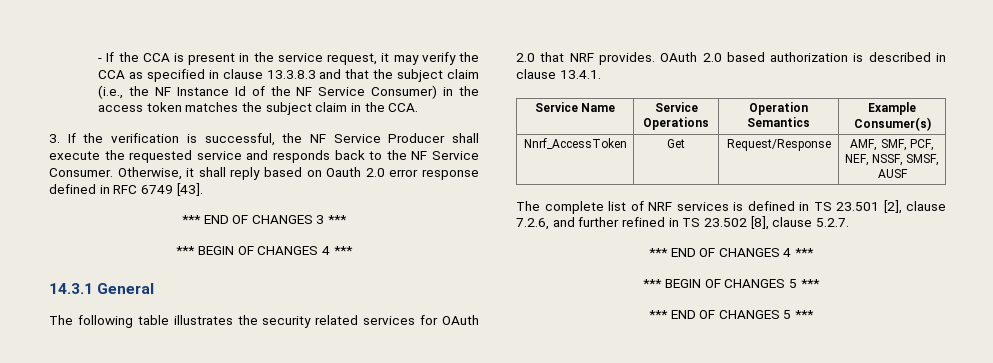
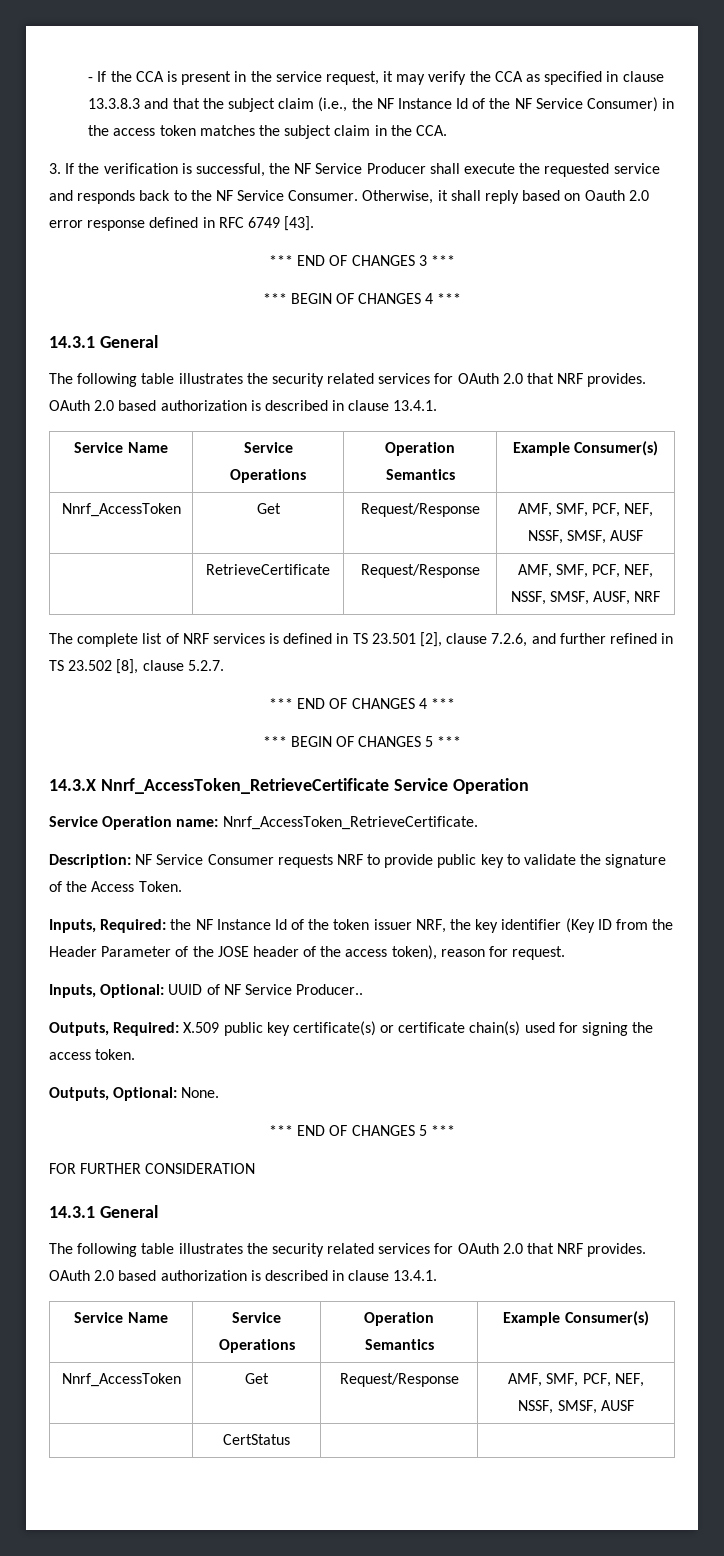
+ | RetrieveCertificate | Request/Response | AMF, SMF, PCF, NEF, NSSF, SMSF, AUSF, NRF
+ 14.3.X Nnrf_AccessToken_RetrieveCertificate Service Operation
+ Service Operation name: Nnrf_AccessToken_RetrieveCertificate.
+ Description: NF Service Consumer requests NRF to provide public key to validate the signature of the Access Token.
+ Inputs, Required: the NF Instance Id of the token issuer NRF, the key identifier (Key ID from the Header Parameter of the JOSE header of the access token), reason for request.
+ Inputs, Optional: UUID of NF Service Producer..
+ Outputs, Required: X.509 public key certificate(s) or certificate chain(s) used for signing the access token.
+ Outputs, Optional: None.
+ FOR FURTHER CONSIDERATION
+ 14.3.1 General
+ The following table illustrates the security related services for OAuth 2.0 that NRF provides. OAuth 2.0 based authorization is described in clause 13.4.1.
+ Service Name | Service Operations | Operation Semantics | Example Consumer(s)
+ Nnrf_AccessToken | Get | Request/Response | AMF, SMF, PCF, NEF, NSSF, SMSF, AUSF
+ | CertStatus | |

